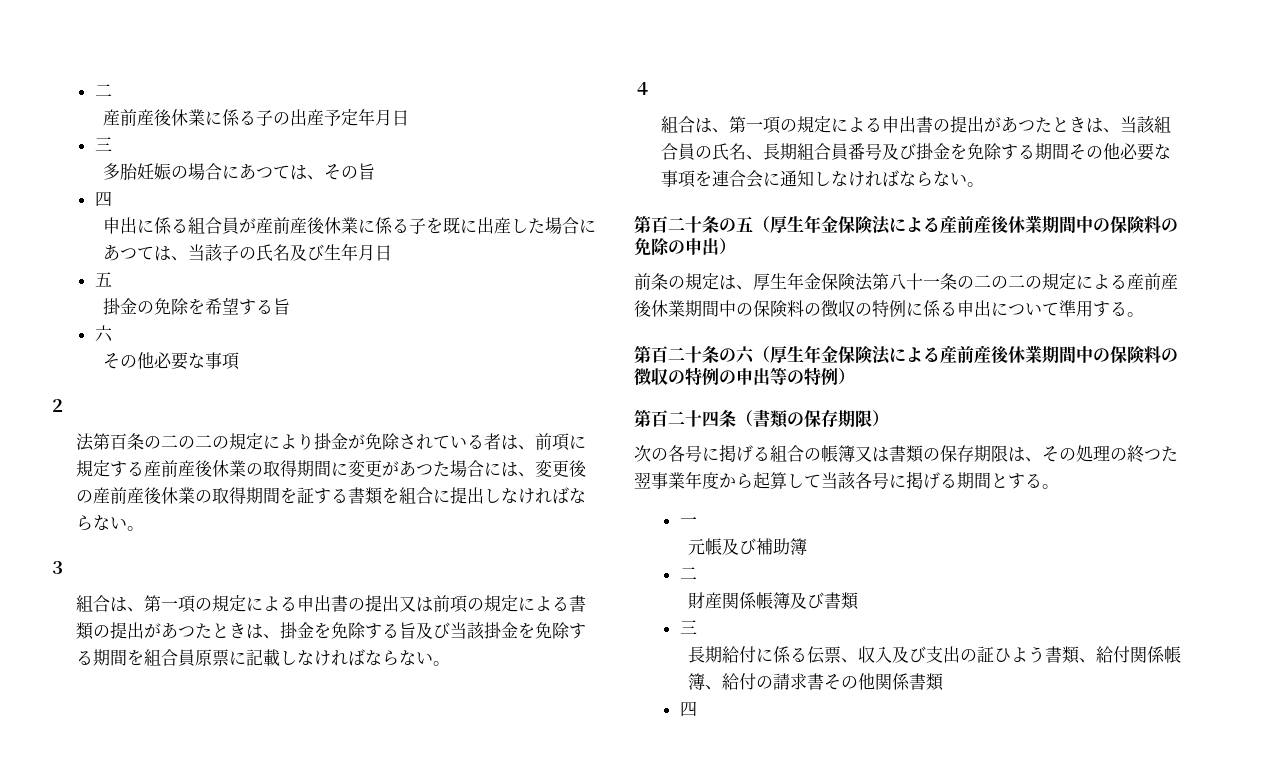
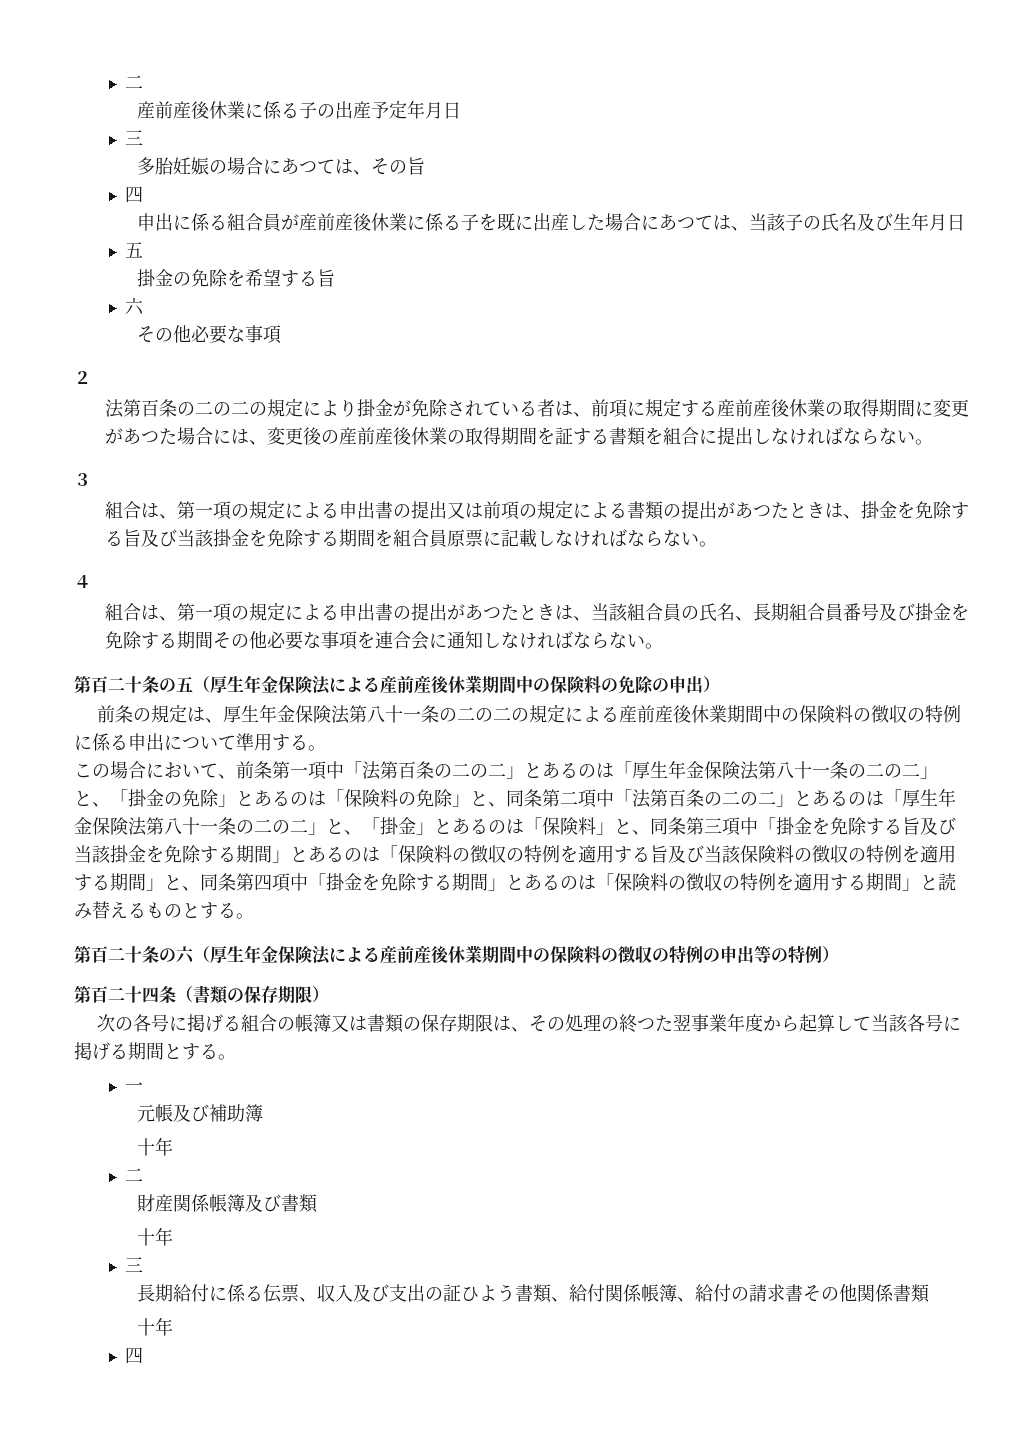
+ この場合において、前条第一項中「法第百条の二の二」とあるのは「厚生年金保険法第八十一条の二の二」と、「掛金の免除」とあるのは「保険料の免除」と、同条第二項中「法第百条の二の二」とあるのは「厚生年金保険法第八十一条の二の二」と、「掛金」とあるのは「保険料」と、同条第三項中「掛金を免除する旨及び当該掛金を免除する期間」とあるのは「保険料の徴収の特例を適用する旨及び当該保険料の徴収の特例を適用する期間」と、同条第四項中「掛金を免除する期間」とあるのは「保険料の徴収の特例を適用する期間」と読み替えるものとする。
  元帳及び補助簿
+ 十年
  財産関係帳簿及び書類
+ 十年
  長期給付に係る伝票、収入及び支出の証ひよう書類、給付関係帳簿、給付の請求書その他関係書類
+ 十年

